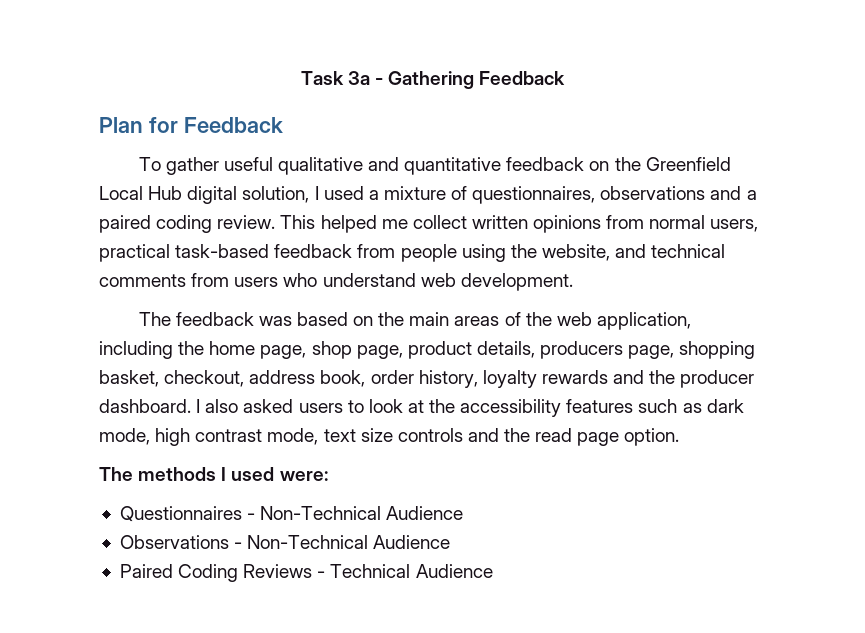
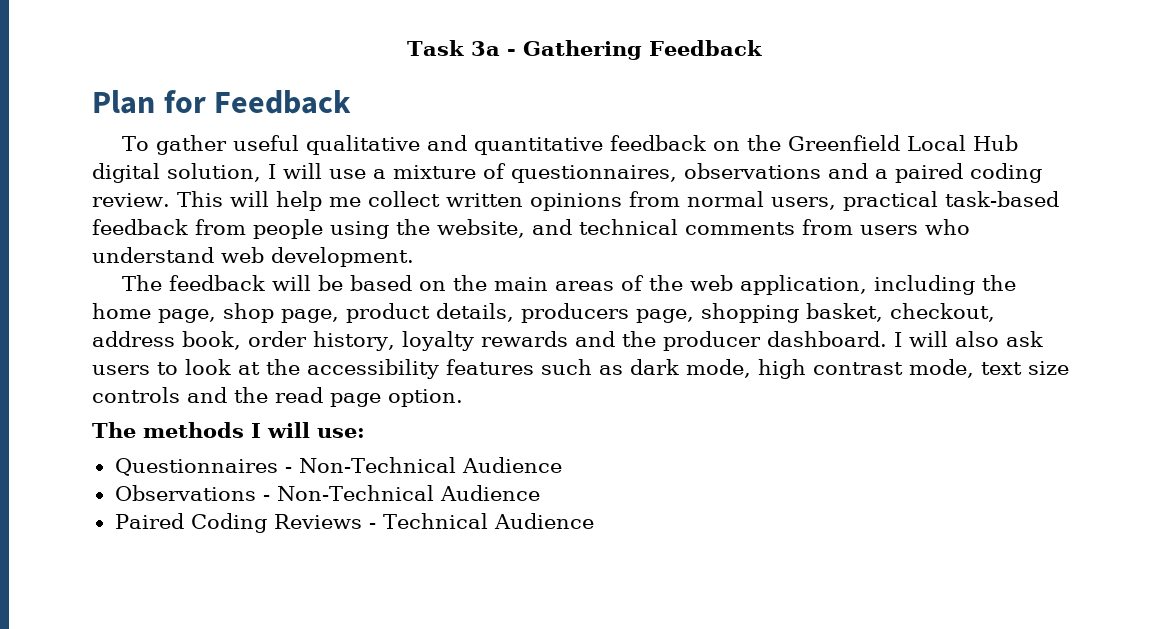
- To gather useful qualitative and quantitative feedback on the Greenfield Local Hub digital solution, I used a mixture of questionnaires, observations and a paired coding review.
+ To gather useful qualitative and quantitative feedback on the Greenfield Local Hub digital solution, I will use a mixture of questionnaires, observations and a paired coding review.
- This helped me collect written opinions from normal users, practical task-based feedback from people using the website, and technical comments from users who understand web development.
+ This will help me collect written opinions from normal users, practical task-based feedback from people using the website, and technical comments from users who understand web development.
- The feedback was based on the main areas of the web application, including the home page, shop page, product details, producers page, shopping basket, checkout, address book, order history, loyalty rewards and the producer dashboard.
+ The feedback will be based on the main areas of the web application, including the home page, shop page, product details, producers page, shopping basket, checkout, address book, order history, loyalty rewards and the producer dashboard.
- I also asked users to look at the accessibility features such as dark mode, high contrast mode, text size controls and the read page option.
+ I will also ask users to look at the accessibility features such as dark mode, high contrast mode, text size controls and the read page option.
- The methods I used were:
+ The methods I will use:

